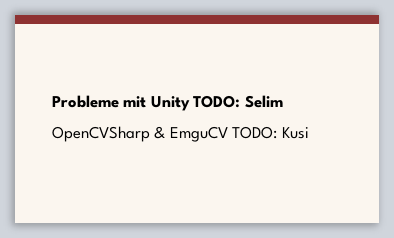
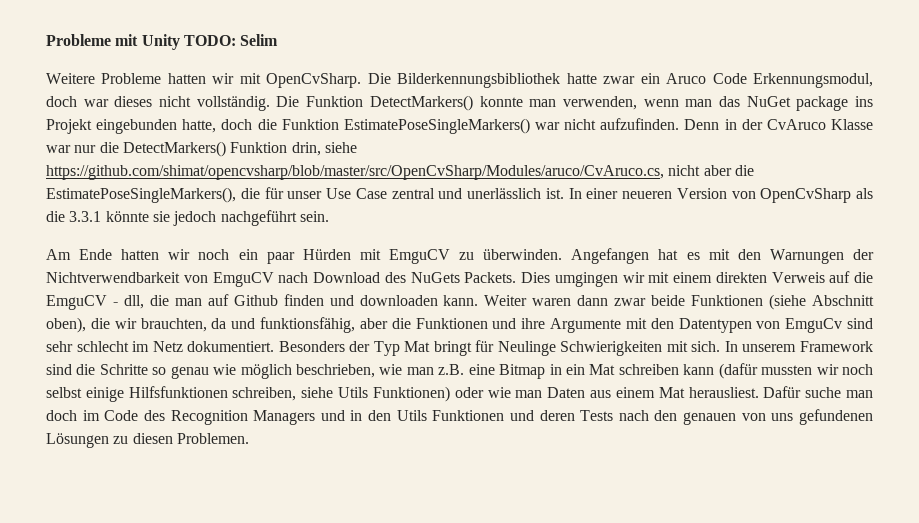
- OpenCVSharp & EmguCV TODO: Kusi
+ Weitere Probleme hatten wir mit OpenCvSharp. Die Bilderkennungsbibliothek hatte zwar ein Aruco Code Erkennungsmodul, doch war dieses nicht vollständig. Die Funktion DetectMarkers() konnte man verwenden, wenn man das NuGet package ins Projekt eingebunden hatte, doch die Funktion EstimatePoseSingleMarkers() war nicht aufzufinden. Denn in der CvAruco Klasse war nur die DetectMarkers() Funktion drin, siehe https://github.com/shimat/opencvsharp/blob/master/src/OpenCvSharp/Modules/aruco/CvAruco.cs, nicht aber die EstimatePoseSingleMarkers(), die für unser Use Case zentral und unerlässlich ist. In einer neueren Version von OpenCvSharp als die 3.3.1 könnte sie jedoch nachgeführt sein.
+ Am Ende hatten wir noch ein paar Hürden mit EmguCV zu überwinden. Angefangen hat es mit den Warnungen der Nichtverwendbarkeit von EmguCV nach Download des NuGets Packets. Dies umgingen wir mit einem direkten Verweis auf die EmguCV - dll, die man auf Github finden und downloaden kann. Weiter waren dann zwar beide Funktionen (siehe Abschnitt oben), die wir brauchten, da und funktionsfähig, aber die Funktionen und ihre Argumente mit den Datentypen von EmguCv sind sehr schlecht im Netz dokumentiert. Besonders der Typ Mat bringt für Neulinge Schwierigkeiten mit sich. In unserem Framework sind die Schritte so genau wie möglich beschrieben, wie man z.B. eine Bitmap in ein Mat schreiben kann (dafür mussten wir noch selbst einige Hilfsfunktionen schreiben, siehe Utils Funktionen) oder wie man Daten aus einem Mat herausliest. Dafür suche man doch im Code des Recognition Managers und in den Utils Funktionen und deren Tests nach den genauen von uns gefundenen Lösungen zu diesen Problemen.

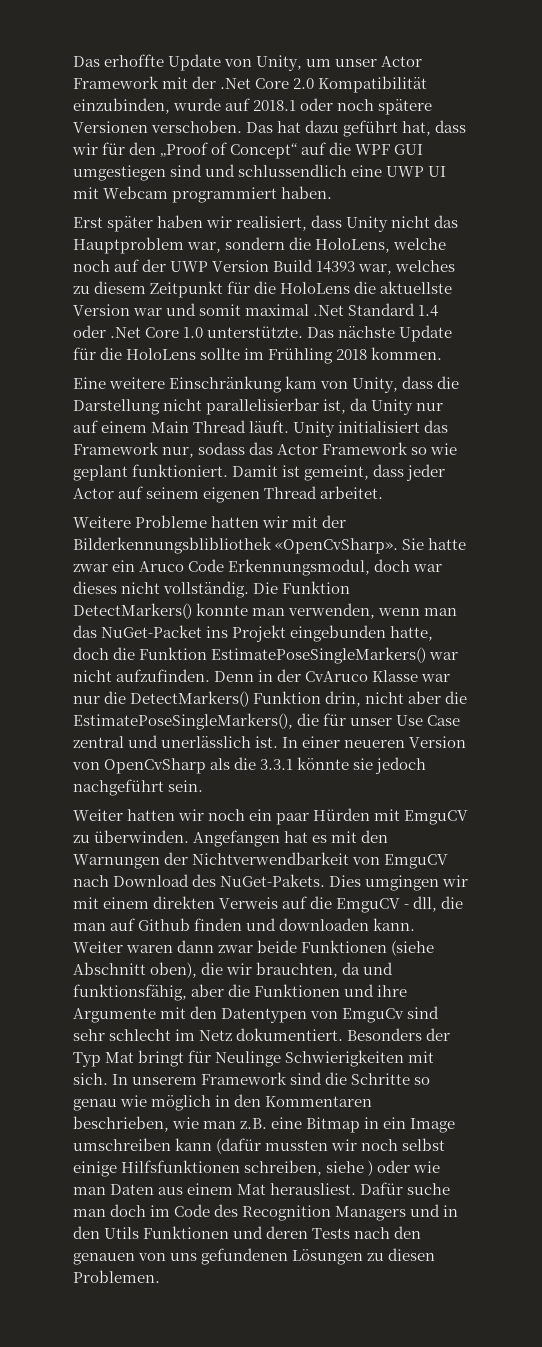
- Probleme mit Unity TODO: Selim
+ Das erhoffte Update von Unity, um unser Actor Framework mit der .Net Core 2.0 Kompatibilität einzubinden, wurde auf 2018.1 oder noch spätere Versionen verschoben. Das hat dazu geführt hat, dass wir für den „Proof of Concept“ auf die WPF GUI umgestiegen sind und schlussendlich eine UWP UI mit Webcam programmiert haben.
+ Erst später haben wir realisiert, dass Unity nicht das Hauptproblem war, sondern die HoloLens, welche noch auf der UWP Version Build 14393 war, welches zu diesem Zeitpunkt für die HoloLens die aktuellste Version war und somit maximal .Net Standard 1.4 oder .Net Core 1.0 unterstützte. Das nächste Update für die HoloLens sollte im Frühling 2018 kommen.
+ Eine weitere Einschränkung kam von Unity, dass die Darstellung nicht parallelisierbar ist, da Unity nur auf einem Main Thread läuft. Unity initialisiert das Framework nur, sodass das Actor Framework so wie geplant funktioniert. Damit ist gemeint, dass jeder Actor auf seinem eigenen Thread arbeitet.
- Weitere Probleme hatten wir mit OpenCvSharp. Die Bilderkennungsbibliothek hatte zwar ein Aruco Code Erkennungsmodul, doch war dieses nicht vollständig.
+ Weitere Probleme hatten wir mit der Bilderkennungsblibliothek «OpenCvSharp». Sie hatte zwar ein Aruco Code Erkennungsmodul, doch war dieses nicht vollständig.
- Die Funktion DetectMarkers() konnte man verwenden, wenn man das NuGet package ins Projekt eingebunden hatte, doch die Funktion EstimatePoseSingleMarkers() war nicht aufzufinden.
+ Die Funktion DetectMarkers() konnte man verwenden, wenn man das NuGet-Packet ins Projekt eingebunden hatte, doch die Funktion EstimatePoseSingleMarkers() war nicht aufzufinden.
- Denn in der CvAruco Klasse war nur die DetectMarkers() Funktion drin, siehe https://github.com/shimat/opencvsharp/blob/master/src/OpenCvSharp/Modules/aruco/CvAruco.cs, nicht aber die EstimatePoseSingleMarkers(), die für unser Use Case zentral und unerlässlich ist.
+ Denn in der CvAruco Klasse war nur die DetectMarkers() Funktion drin, nicht aber die EstimatePoseSingleMarkers(), die für unser Use Case zentral und unerlässlich ist.
- Am Ende hatten wir noch ein paar Hürden mit EmguCV zu überwinden.
+ Weiter hatten wir noch ein paar Hürden mit EmguCV zu überwinden.
- Angefangen hat es mit den Warnungen der Nichtverwendbarkeit von EmguCV nach Download des NuGets Packets.
+ Angefangen hat es mit den Warnungen der Nichtverwendbarkeit von EmguCV nach Download des NuGet-Pakets.
- In unserem Framework sind die Schritte so genau wie möglich beschrieben, wie man z.B. eine Bitmap in ein Mat schreiben kann (dafür mussten wir noch selbst einige Hilfsfunktionen schreiben, siehe Utils Funktionen) oder wie man Daten aus einem Mat herausliest.
+ In unserem Framework sind die Schritte so genau wie möglich in den Kommentaren beschrieben, wie man z.B. eine Bitmap in ein Image umschreiben kann (dafür mussten wir noch selbst einige Hilfsfunktionen schreiben, siehe ) oder wie man Daten aus einem Mat herausliest.

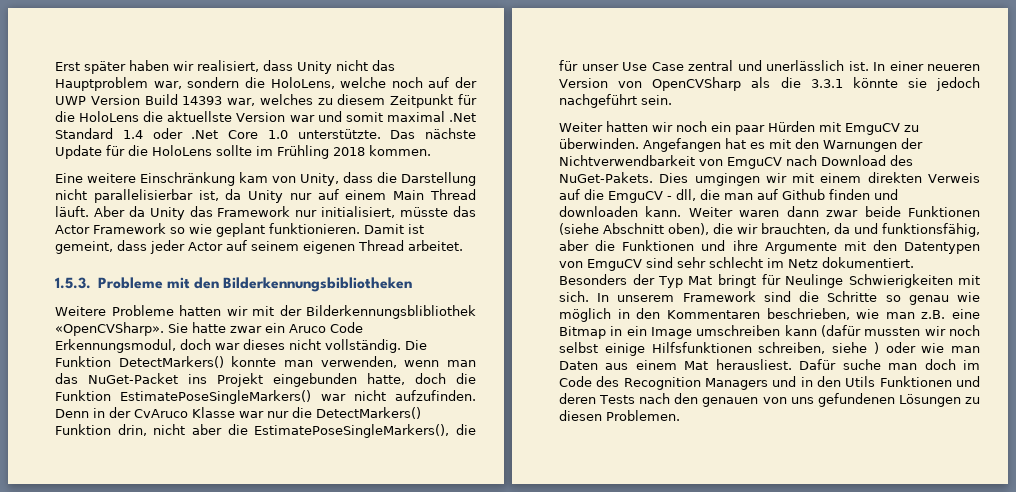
- Das erhoffte Update von Unity, um unser Actor Framework mit der .Net Core 2.0 Kompatibilität einzubinden, wurde auf 2018.1 oder noch spätere Versionen verschoben. Das hat dazu geführt hat, dass wir für den „Proof of Concept“ auf die WPF GUI umgestiegen sind und schlussendlich eine UWP UI mit Webcam programmiert haben.
- Unity initialisiert das Framework nur, sodass das Actor Framework so wie geplant funktioniert.
+ Aber da Unity das Framework nur initialisiert, müsste das Actor Framework so wie geplant funktionieren.
+ 1.5.3. Probleme mit den Bilderkennungsbibliotheken
- Weitere Probleme hatten wir mit der Bilderkennungsblibliothek «OpenCvSharp».
+ Weitere Probleme hatten wir mit der Bilderkennungsblibliothek «OpenCVSharp».
- In einer neueren Version von OpenCvSharp als die 3.3.1 könnte sie jedoch nachgeführt sein.
+ In einer neueren Version von OpenCVSharp als die 3.3.1 könnte sie jedoch nachgeführt sein.
- Weiter waren dann zwar beide Funktionen (siehe Abschnitt oben), die wir brauchten, da und funktionsfähig, aber die Funktionen und ihre Argumente mit den Datentypen von EmguCv sind sehr schlecht im Netz dokumentiert.
+ Weiter waren dann zwar beide Funktionen (siehe Abschnitt oben), die wir brauchten, da und funktionsfähig, aber die Funktionen und ihre Argumente mit den Datentypen von EmguCV sind sehr schlecht im Netz dokumentiert.

